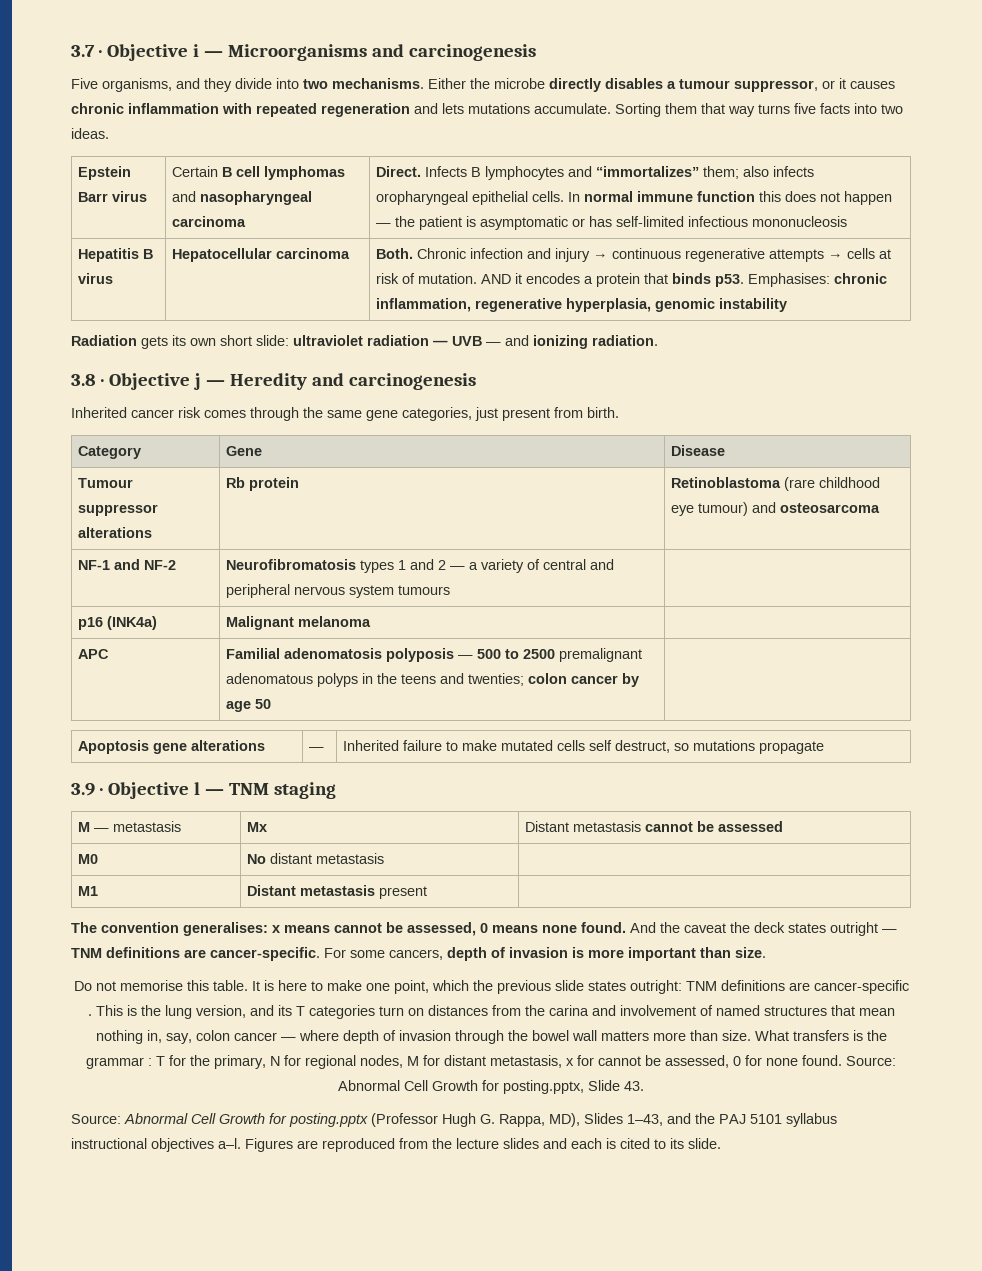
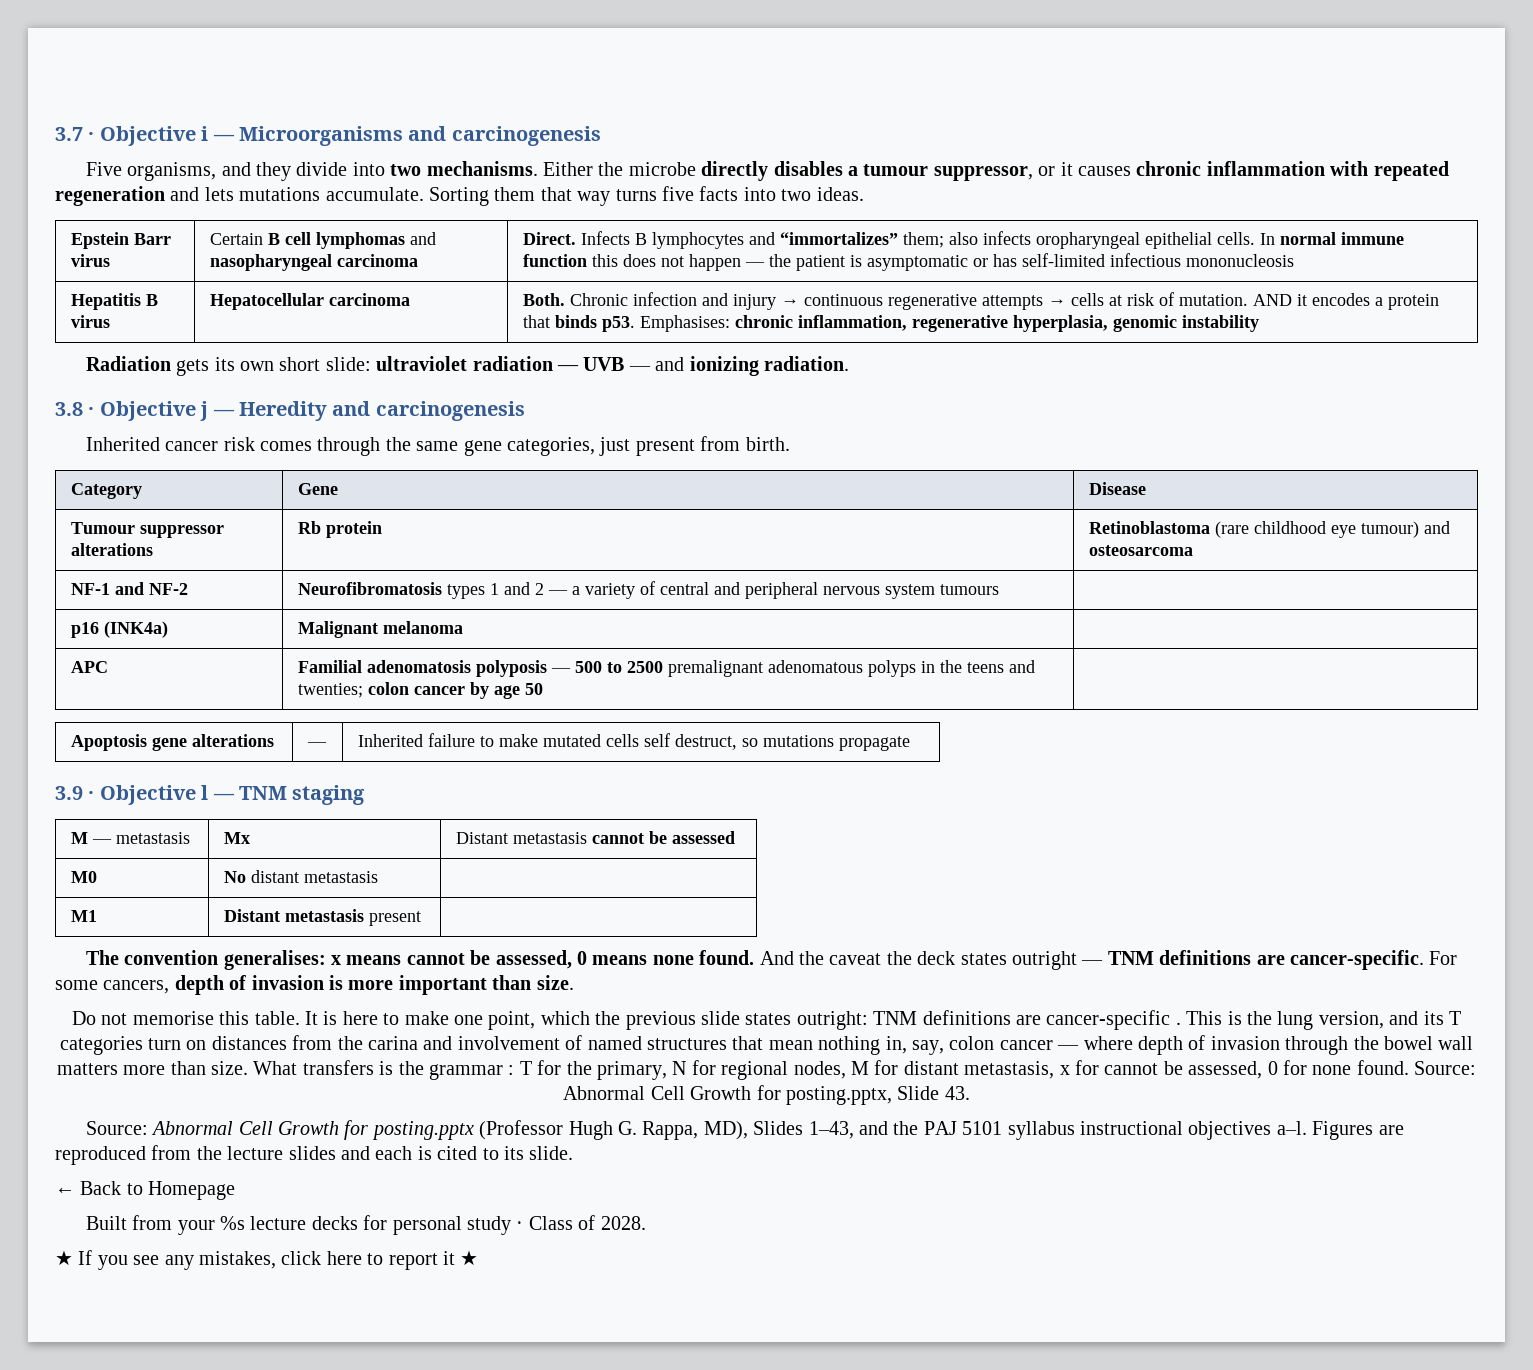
+ ← Back to Homepage
+ Built from your %s lecture decks for personal study · Class of 2028.
+ ★ If you see any mistakes, click here to report it ★

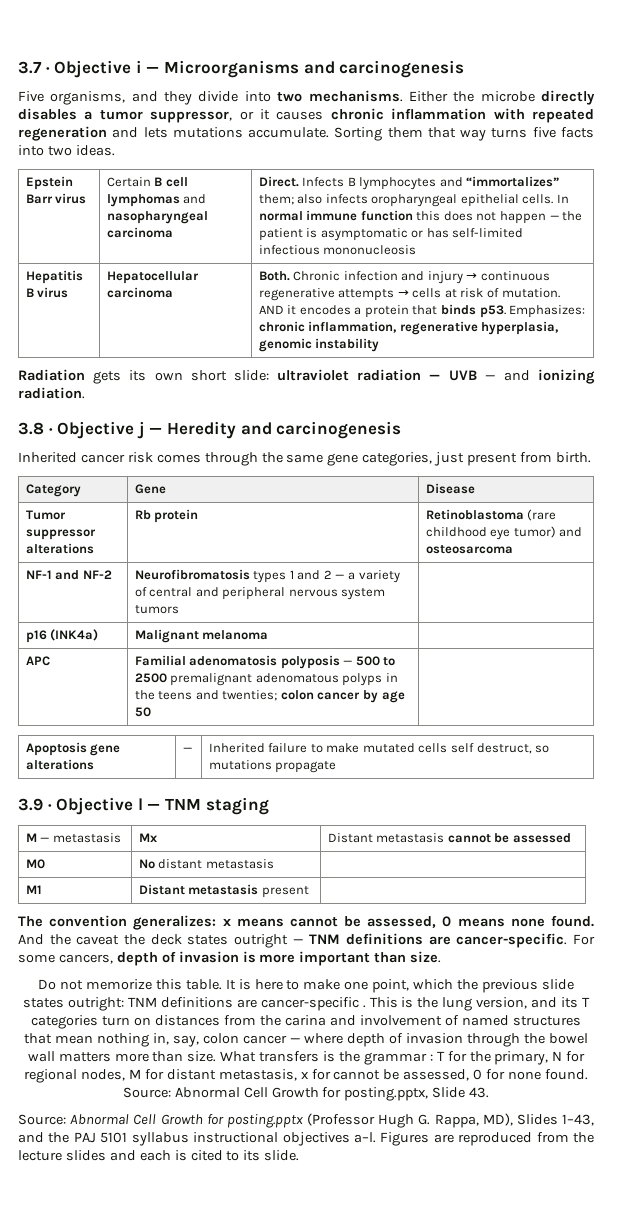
- Either the microbe directly disables a tumour suppressor, or it causes chronic inflammation with repeated regeneration and lets mutations accumulate.
+ Either the microbe directly disables a tumor suppressor, or it causes chronic inflammation with repeated regeneration and lets mutations accumulate.
- Hepatitis B virus | Hepatocellular carcinoma | Both. Chronic infection and injury → continuous regenerative attempts → cells at risk of mutation. AND it encodes a protein that binds p53. Emphasises: chronic inflammation, regenerative hyperplasia, genomic instability
+ Hepatitis B virus | Hepatocellular carcinoma | Both. Chronic infection and injury → continuous regenerative attempts → cells at risk of mutation. AND it encodes a protein that binds p53. Emphasizes: chronic inflammation, regenerative hyperplasia, genomic instability
- Tumour suppressor alterations | Rb protein | Retinoblastoma (rare childhood eye tumour) and osteosarcoma
+ Tumor suppressor alterations | Rb protein | Retinoblastoma (rare childhood eye tumor) and osteosarcoma
- NF-1 and NF-2 | Neurofibromatosis types 1 and 2 — a variety of central and peripheral nervous system tumours |
+ NF-1 and NF-2 | Neurofibromatosis types 1 and 2 — a variety of central and peripheral nervous system tumors |
- The convention generalises: x means cannot be assessed, 0 means none found.
+ The convention generalizes: x means cannot be assessed, 0 means none found.
- Do not memorise this table.
+ Do not memorize this table.
- ← Back to Homepage
- Built from your %s lecture decks for personal study · Class of 2028.
- ★ If you see any mistakes, click here to report it ★

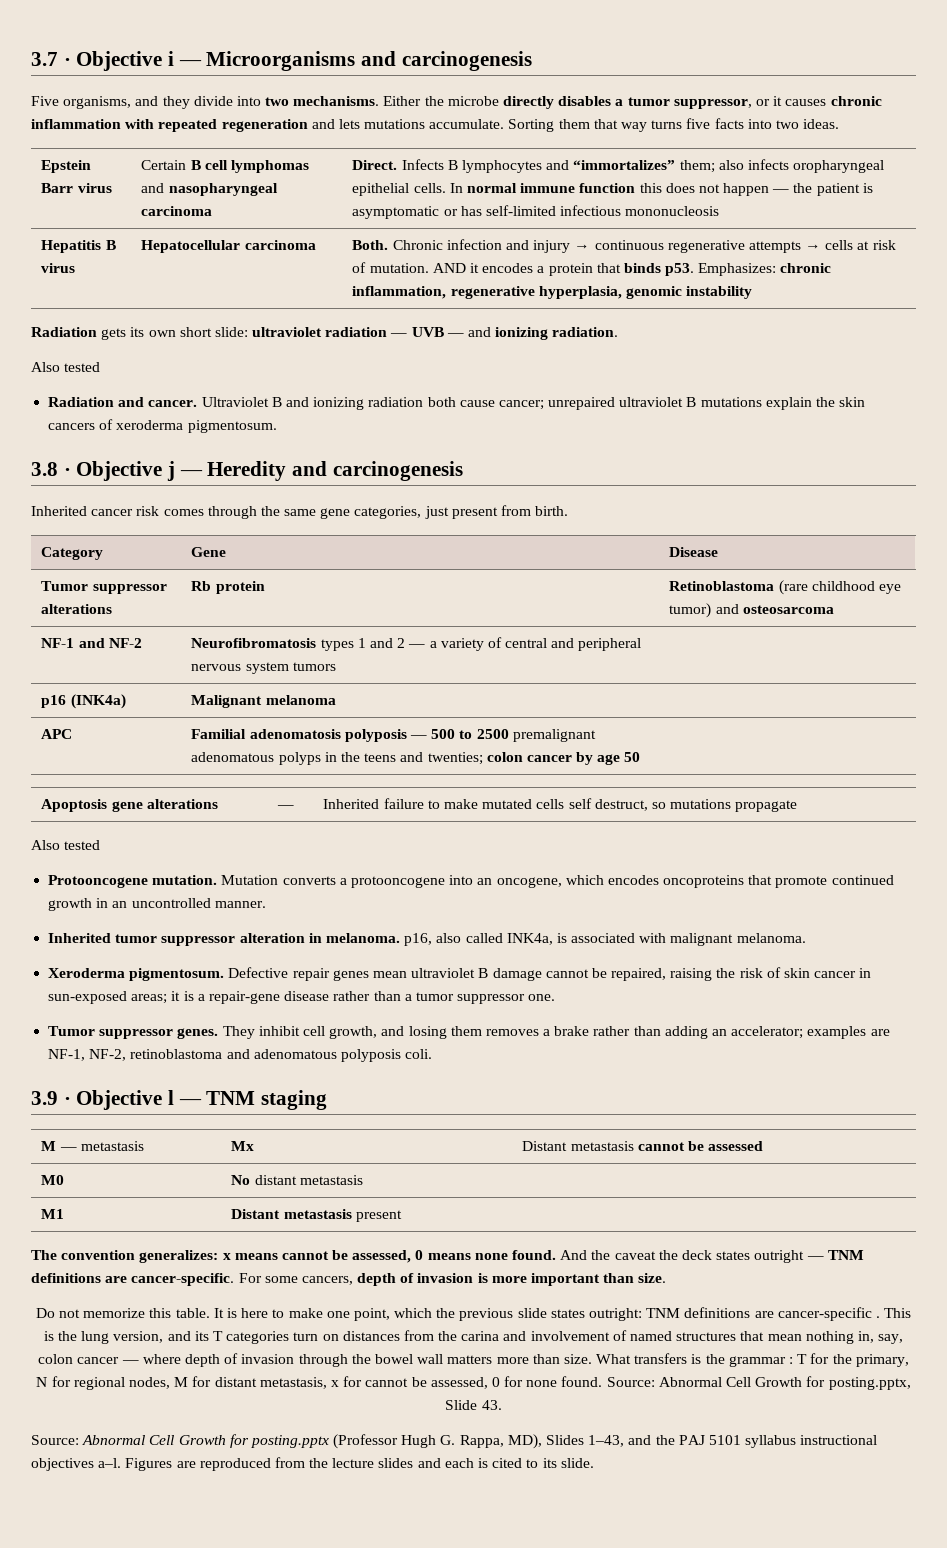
  Radiation gets its own short slide: ultraviolet radiation — UVB — and ionizing radiation.
+ Also tested
+ Radiation and cancer. Ultraviolet B and ionizing radiation both cause cancer; unrepaired ultraviolet B mutations explain the skin cancers of xeroderma pigmentosum.
  Apoptosis gene alterations | — | Inherited failure to make mutated cells self destruct, so mutations propagate
+ Also tested
+ Protooncogene mutation. Mutation converts a protooncogene into an oncogene, which encodes oncoproteins that promote continued growth in an uncontrolled manner.
+ Inherited tumor suppressor alteration in melanoma. p16, also called INK4a, is associated with malignant melanoma.
+ Xeroderma pigmentosum. Defective repair genes mean ultraviolet B damage cannot be repaired, raising the risk of skin cancer in sun-exposed areas; it is a repair-gene disease rather than a tumor suppressor one.
+ Tumor suppressor genes. They inhibit cell growth, and losing them removes a brake rather than adding an accelerator; examples are NF-1, NF-2, retinoblastoma and adenomatous polyposis coli.

